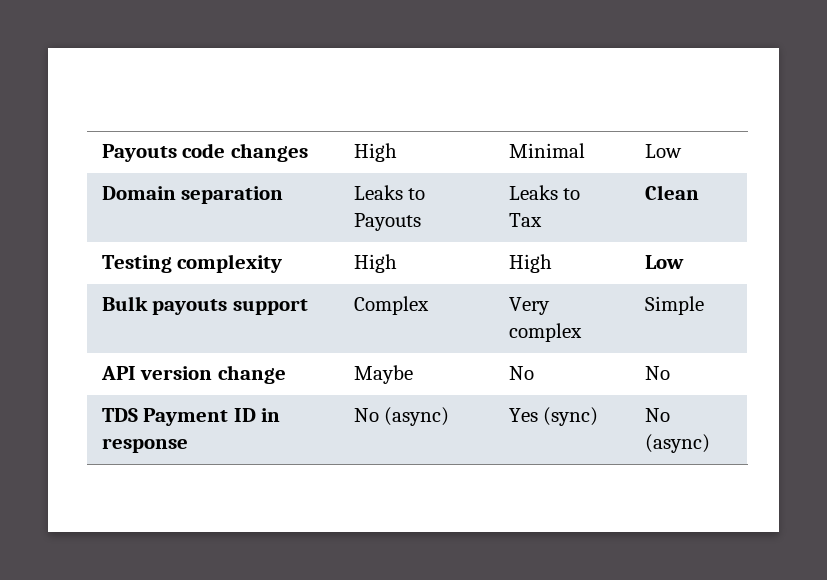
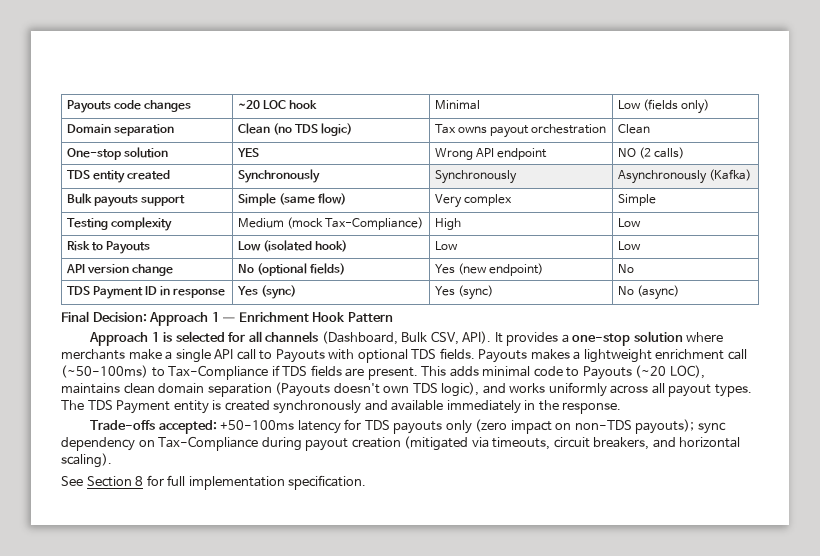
- Payouts code changes | High | Minimal | Low
+ Payouts code changes | ~20 LOC hook | Minimal | Low (fields only)
- Domain separation | Leaks to Payouts | Leaks to Tax | Clean
- Testing complexity | High | High | Low
+ Domain separation | Clean (no TDS logic) | Tax owns payout orchestration | Clean
+ One-stop solution | YES | Wrong API endpoint | NO (2 calls)
+ TDS entity created | Synchronously | Synchronously | Asynchronously (Kafka)
- Bulk payouts support | Complex | Very complex | Simple
+ Bulk payouts support | Simple (same flow) | Very complex | Simple
- API version change | Maybe | No | No
+ Testing complexity | Medium (mock Tax-Compliance) | High | Low
+ Risk to Payouts | Low (isolated hook) | Low | Low
+ API version change | No (optional fields) | Yes (new endpoint) | No
- TDS Payment ID in response | No (async) | Yes (sync) | No (async)
+ TDS Payment ID in response | Yes (sync) | Yes (sync) | No (async)
+ Final Decision: Approach 1 — Enrichment Hook Pattern
+ Approach 1 is selected for all channels (Dashboard, Bulk CSV, API). It provides a one-stop solution where merchants make a single API call to Payouts with optional TDS fields. Payouts makes a lightweight enrichment call (~50-100ms) to Tax-Compliance if TDS fields are present. This adds minimal code to Payouts (~20 LOC), maintains clean domain separation (Payouts doesn't own TDS logic), and works uniformly across all payout types. The TDS Payment entity is created synchronously and available immediately in the response.
+ Trade-offs accepted: +50-100ms latency for TDS payouts only (zero impact on non-TDS payouts); sync dependency on Tax-Compliance during payout creation (mitigated via timeouts, circuit breakers, and horizontal scaling).
+ See Section 8 for full implementation specification.

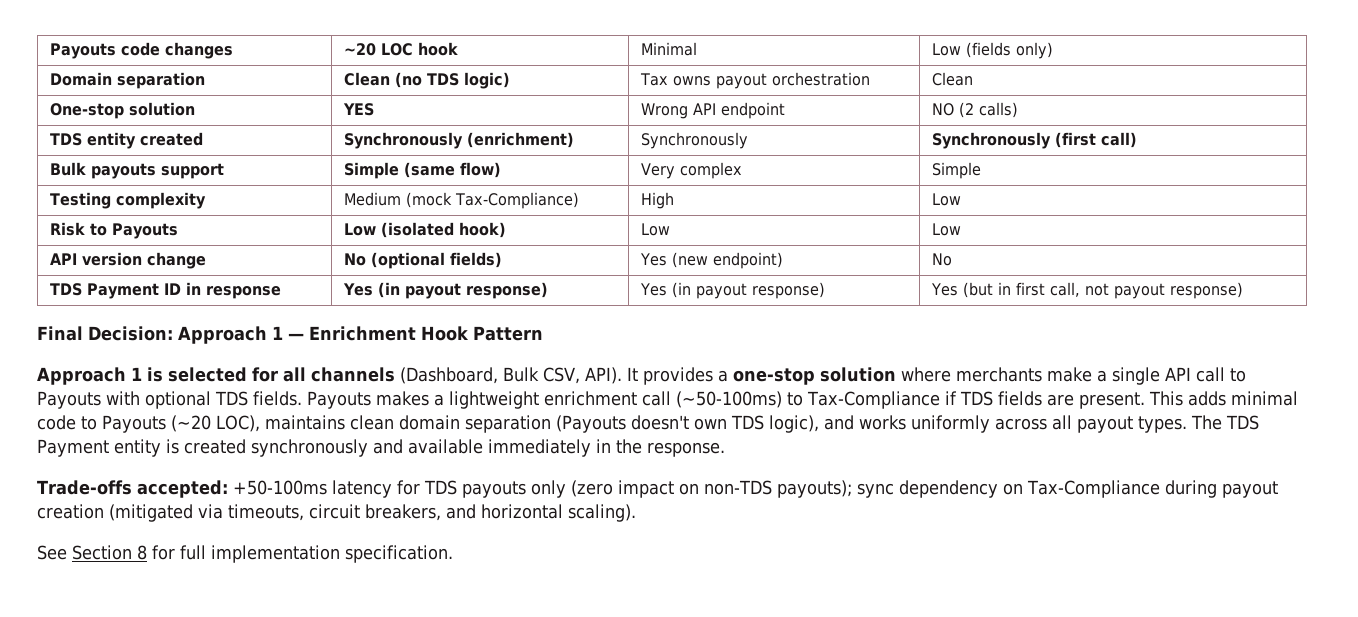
- TDS entity created | Synchronously | Synchronously | Asynchronously (Kafka)
+ TDS entity created | Synchronously (enrichment) | Synchronously | Synchronously (first call)
- TDS Payment ID in response | Yes (sync) | Yes (sync) | No (async)
+ TDS Payment ID in response | Yes (in payout response) | Yes (in payout response) | Yes (but in first call, not payout response)

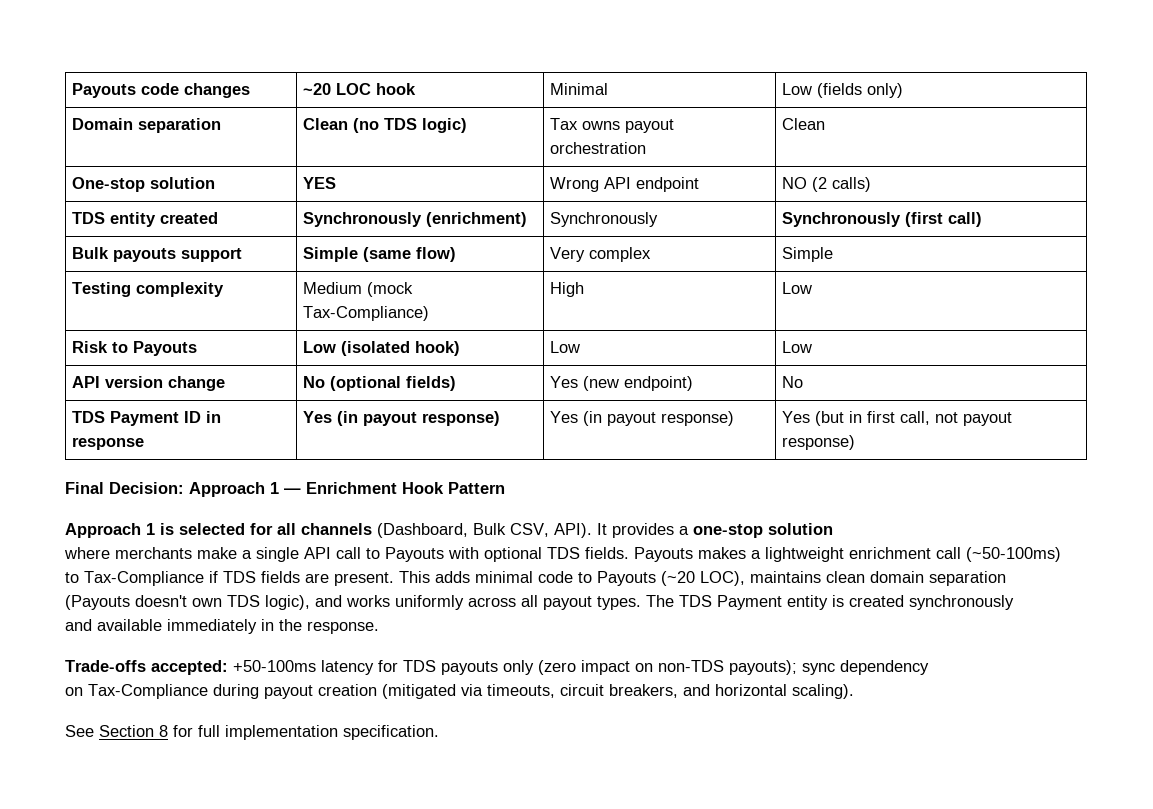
- It provides a one-stop solution where merchants make a single API call to Payouts with optional TDS fields.
+ It provides a one-stop solution
+ where merchants make a single API call to Payouts with optional TDS fields.
- Payouts makes a lightweight enrichment call (~50-100ms) to Tax-Compliance if TDS fields are present.
+ Payouts makes a lightweight enrichment call (~50-100ms)
+ to Tax-Compliance if TDS fields are present.
- This adds minimal code to Payouts (~20 LOC), maintains clean domain separation (Payouts doesn't own TDS logic), and works uniformly across all payout types.
+ This adds minimal code to Payouts (~20 LOC), maintains clean domain separation
+ (Payouts doesn't own TDS logic), and works uniformly across all payout types.
- The TDS Payment entity is created synchronously and available immediately in the response.
+ The TDS Payment entity is created synchronously
+ and available immediately in the response.
- Trade-offs accepted: +50-100ms latency for TDS payouts only (zero impact on non-TDS payouts); sync dependency on Tax-Compliance during payout creation (mitigated via timeouts, circuit breakers, and horizontal scaling).
+ Trade-offs accepted: +50-100ms latency for TDS payouts only (zero impact on non-TDS payouts); sync dependency
+ on Tax-Compliance during payout creation (mitigated via timeouts, circuit breakers, and horizontal scaling).

